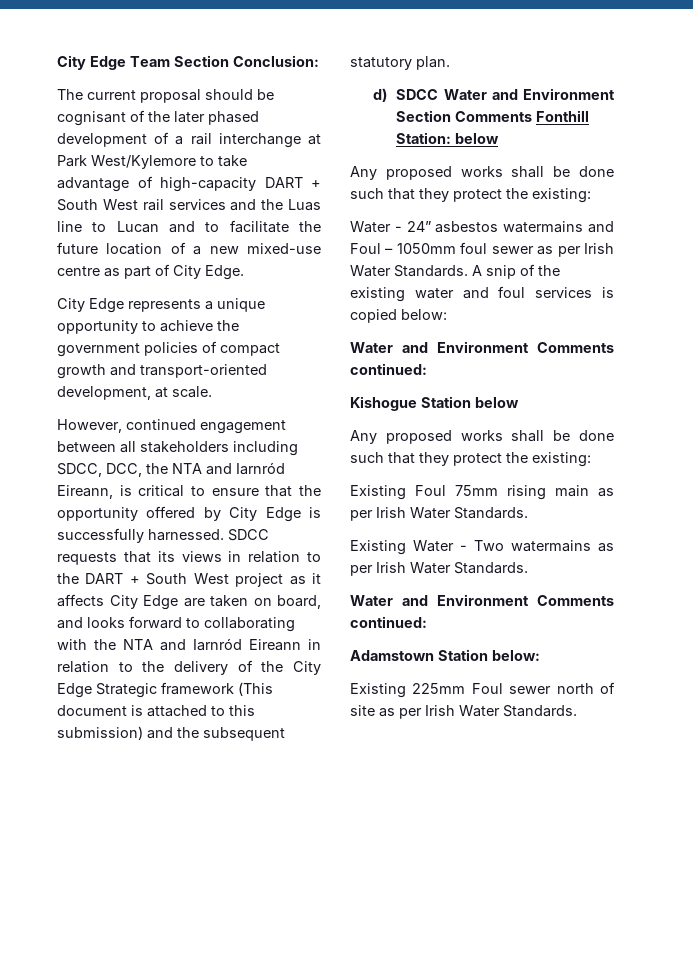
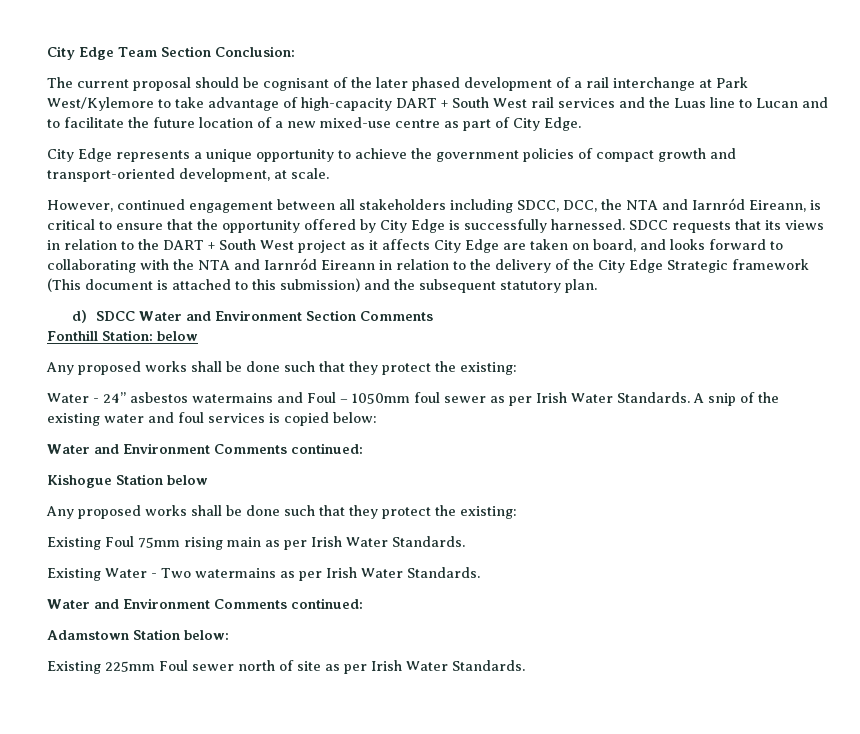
- d) SDCC Water and Environment Section Comments Fonthill Station: below
+ d) SDCC Water and Environment Section Comments
+ Fonthill Station: below

